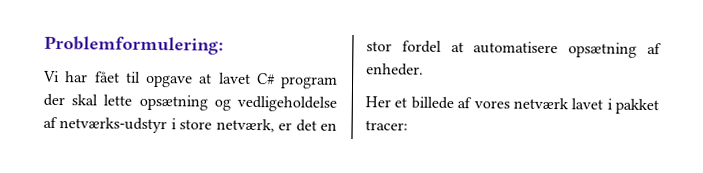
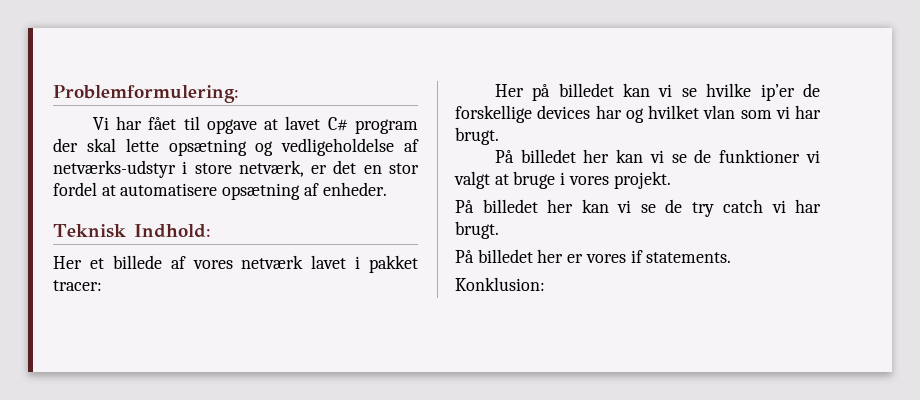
+ Teknisk Indhold:
+ Her på billedet kan vi se hvilke ip’er de forskellige devices har og hvilket vlan som vi har brugt.
+ På billedet her kan vi se de funktioner vi valgt at bruge i vores projekt.
+ På billedet her kan vi se de try catch vi har brugt.
+ På billedet her er vores if statements.
+ Konklusion:

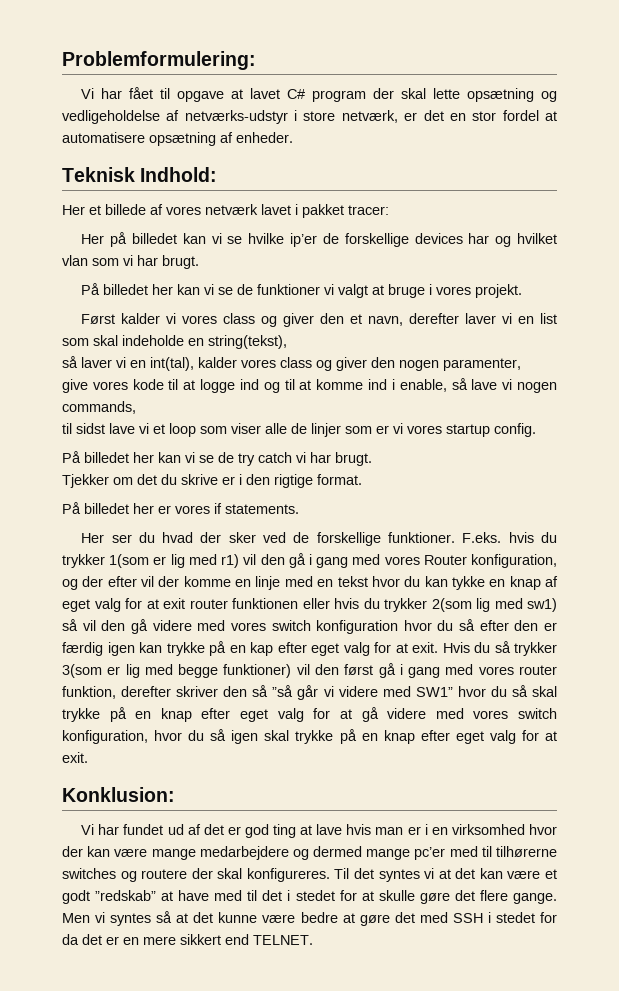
+ Først kalder vi vores class og giver den et navn, derefter laver vi en list som skal indeholde en string(tekst),
+ så laver vi en int(tal), kalder vores class og giver den nogen paramenter,
+ give vores kode til at logge ind og til at komme ind i enable, så lave vi nogen commands,
+ til sidst lave vi et loop som viser alle de linjer som er vi vores startup config.
+ Tjekker om det du skrive er i den rigtige format.
+ Her ser du hvad der sker ved de forskellige funktioner. F.eks. hvis du trykker 1(som er lig med r1) vil den gå i gang med vores Router konfiguration, og der efter vil der komme en linje med en tekst hvor du kan tykke en knap af eget valg for at exit router funktionen eller hvis du trykker 2(som lig med sw1) så vil den gå videre med vores switch konfiguration hvor du så efter den er færdig igen kan trykke på en kap efter eget valg for at exit. Hvis du så trykker 3(som er lig med begge funktioner) vil den først gå i gang med vores router funktion, derefter skriver den så ”så går vi videre med SW1” hvor du så skal trykke på en knap efter eget valg for at gå videre med vores switch konfiguration, hvor du så igen skal trykke på en knap efter eget valg for at exit.
  Konklusion:
+ Vi har fundet ud af det er god ting at lave hvis man er i en virksomhed hvor der kan være mange medarbejdere og dermed mange pc’er med til tilhørerne switches og routere der skal konfigureres. Til det syntes vi at det kan være et godt ”redskab” at have med til det i stedet for at skulle gøre det flere gange. Men vi syntes så at det kunne være bedre at gøre det med SSH i stedet for da det er en mere sikkert end TELNET.

